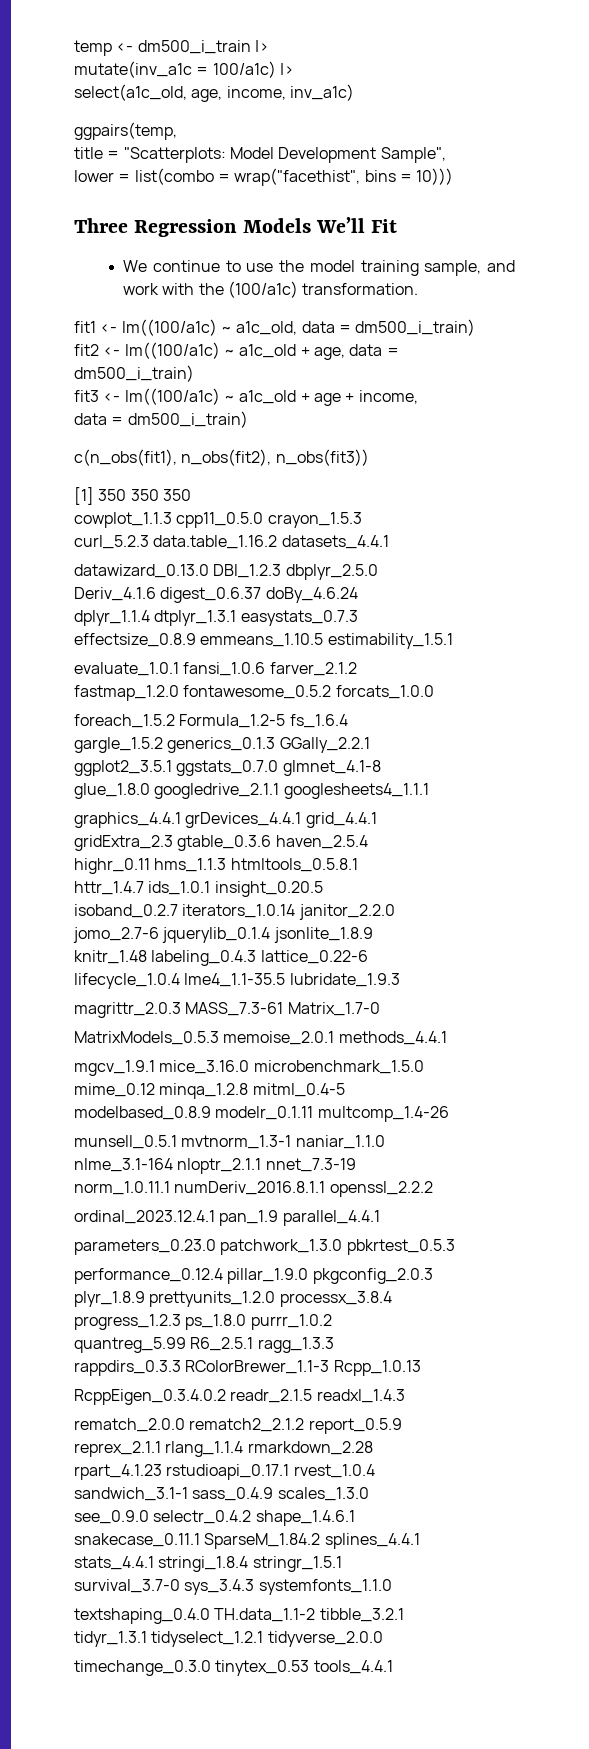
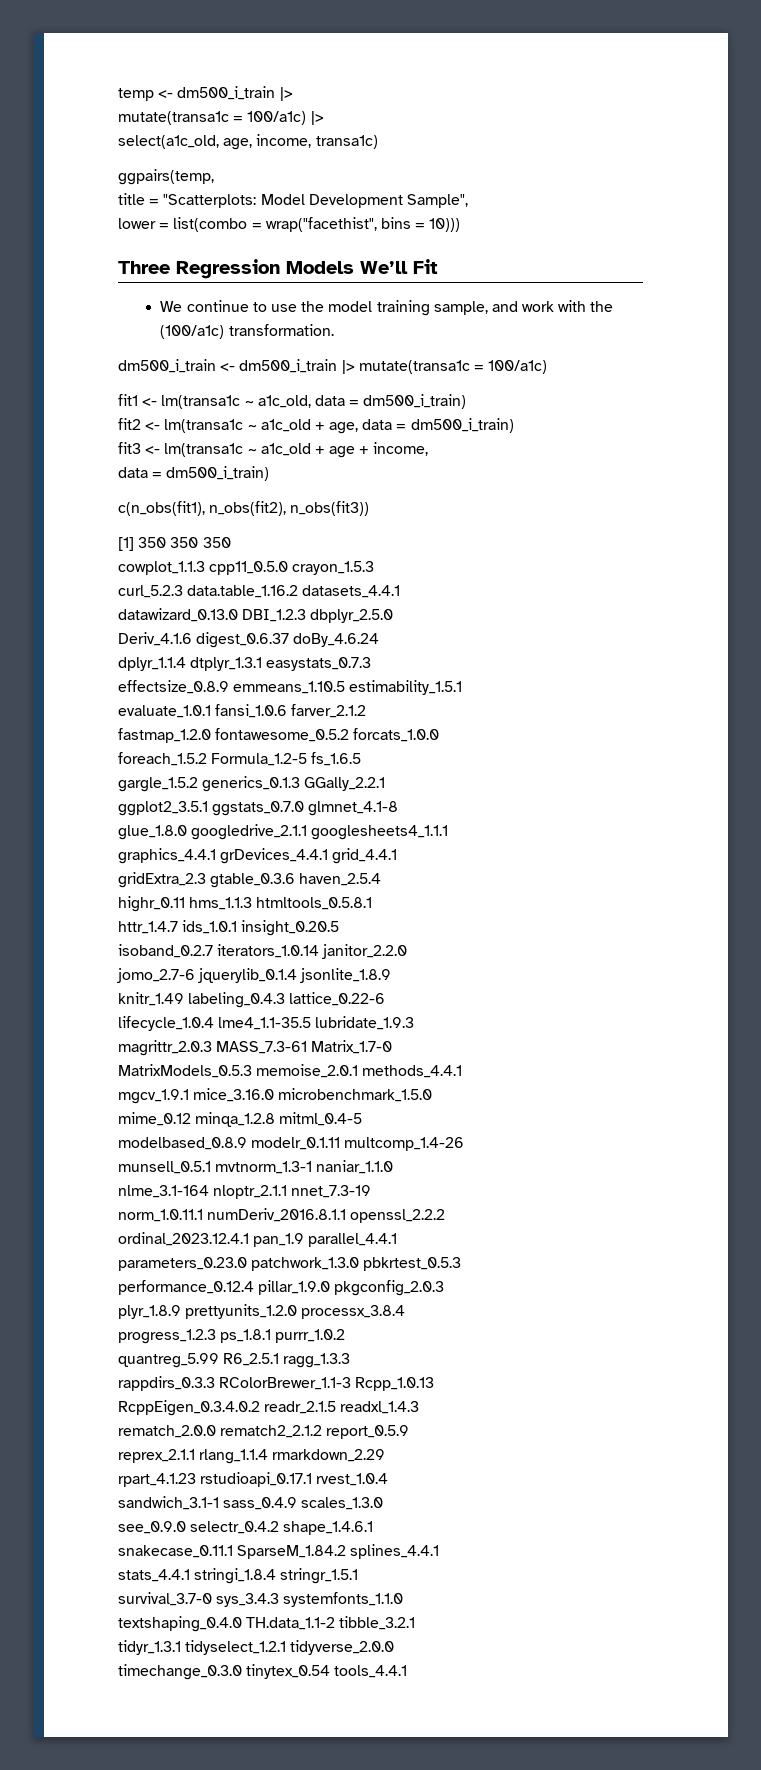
- mutate(inv_a1c = 100/a1c) |>
+ mutate(transa1c = 100/a1c) |>
- select(a1c_old, age, income, inv_a1c)
+ select(a1c_old, age, income, transa1c)
+ dm500_i_train <- dm500_i_train |> mutate(transa1c = 100/a1c)
- fit1 <- lm((100/a1c) ~ a1c_old, data = dm500_i_train)
+ fit1 <- lm(transa1c ~ a1c_old, data = dm500_i_train)
- fit2 <- lm((100/a1c) ~ a1c_old + age, data = dm500_i_train)
+ fit2 <- lm(transa1c ~ a1c_old + age, data = dm500_i_train)
- fit3 <- lm((100/a1c) ~ a1c_old + age + income,
+ fit3 <- lm(transa1c ~ a1c_old + age + income,
- foreach_1.5.2 Formula_1.2-5 fs_1.6.4
+ foreach_1.5.2 Formula_1.2-5 fs_1.6.5
- knitr_1.48 labeling_0.4.3 lattice_0.22-6
+ knitr_1.49 labeling_0.4.3 lattice_0.22-6
- progress_1.2.3 ps_1.8.0 purrr_1.0.2
+ progress_1.2.3 ps_1.8.1 purrr_1.0.2
- reprex_2.1.1 rlang_1.1.4 rmarkdown_2.28
+ reprex_2.1.1 rlang_1.1.4 rmarkdown_2.29
- timechange_0.3.0 tinytex_0.53 tools_4.4.1
+ timechange_0.3.0 tinytex_0.54 tools_4.4.1

